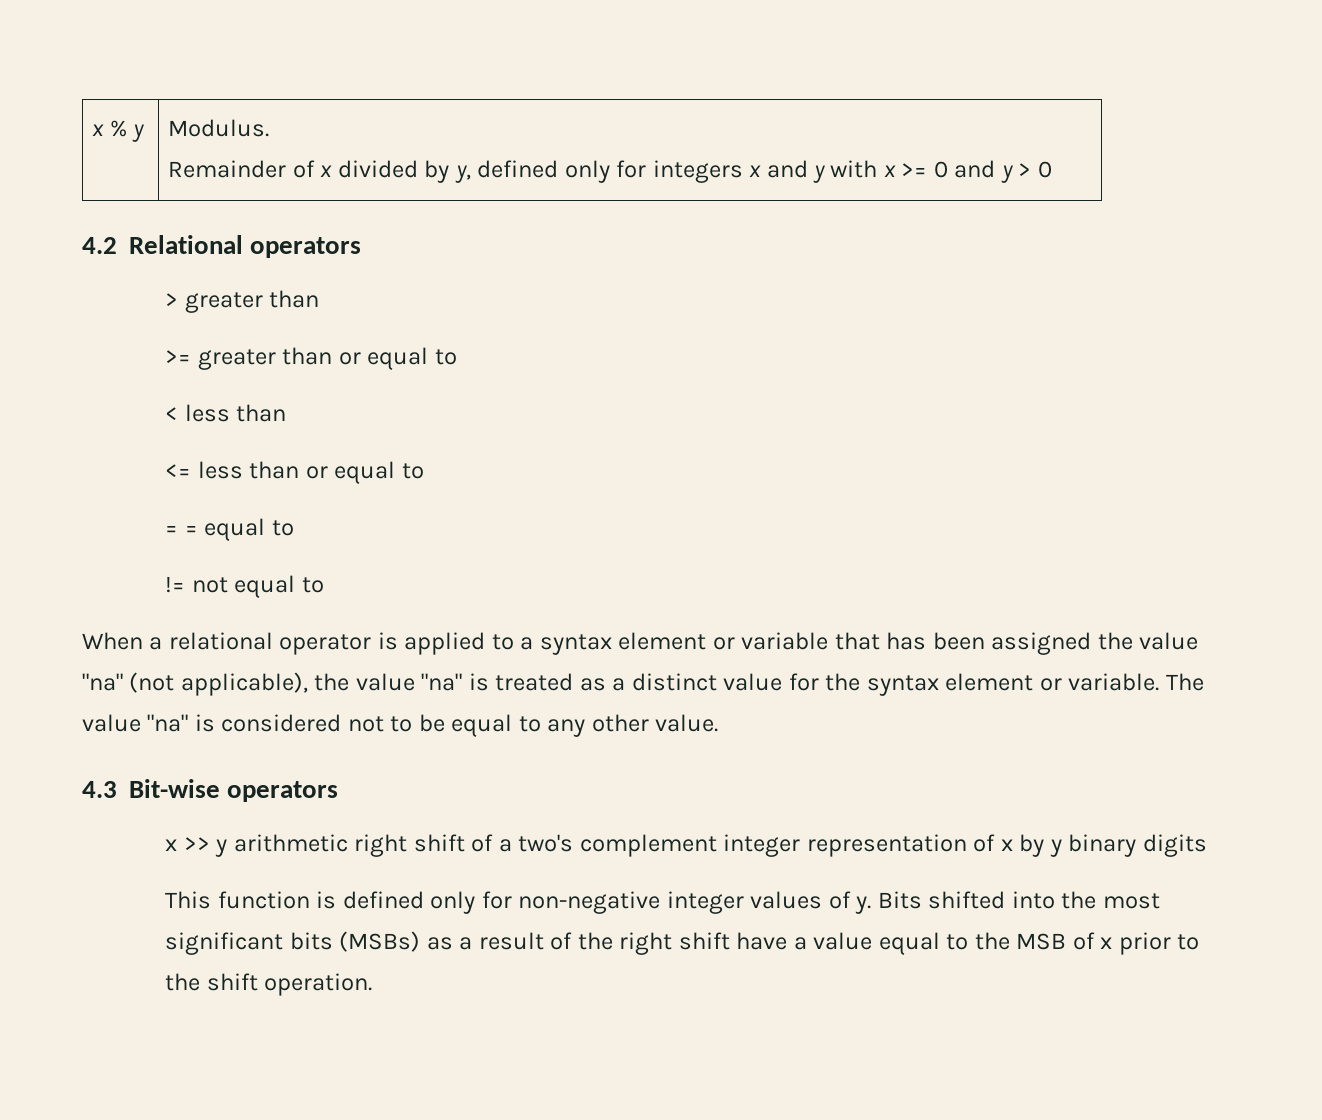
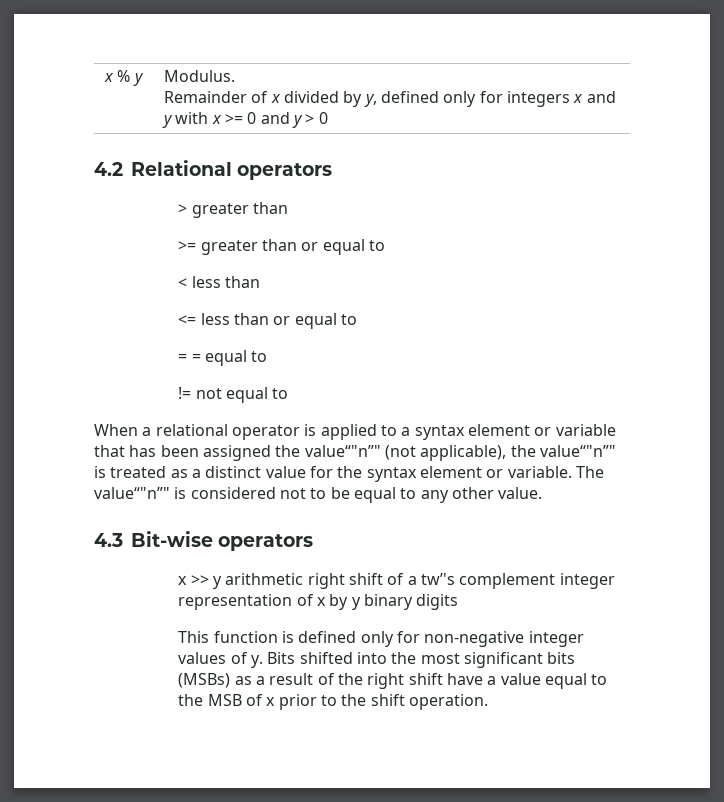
- When a relational operator is applied to a syntax element or variable that has been assigned the value "na" (not applicable), the value "na" is treated as a distinct value for the syntax element or variable.
+ When a relational operator is applied to a syntax element or variable that has been assigned the value“"n”" (not applicable), the value“"n”" is treated as a distinct value for the syntax element or variable.
- The value "na" is considered not to be equal to any other value.
+ The value“"n”" is considered not to be equal to any other value.
- x >> y arithmetic right shift of a two's complement integer representation of x by y binary digits
+ x >> y arithmetic right shift of a tw’'s complement integer representation of x by y binary digits

